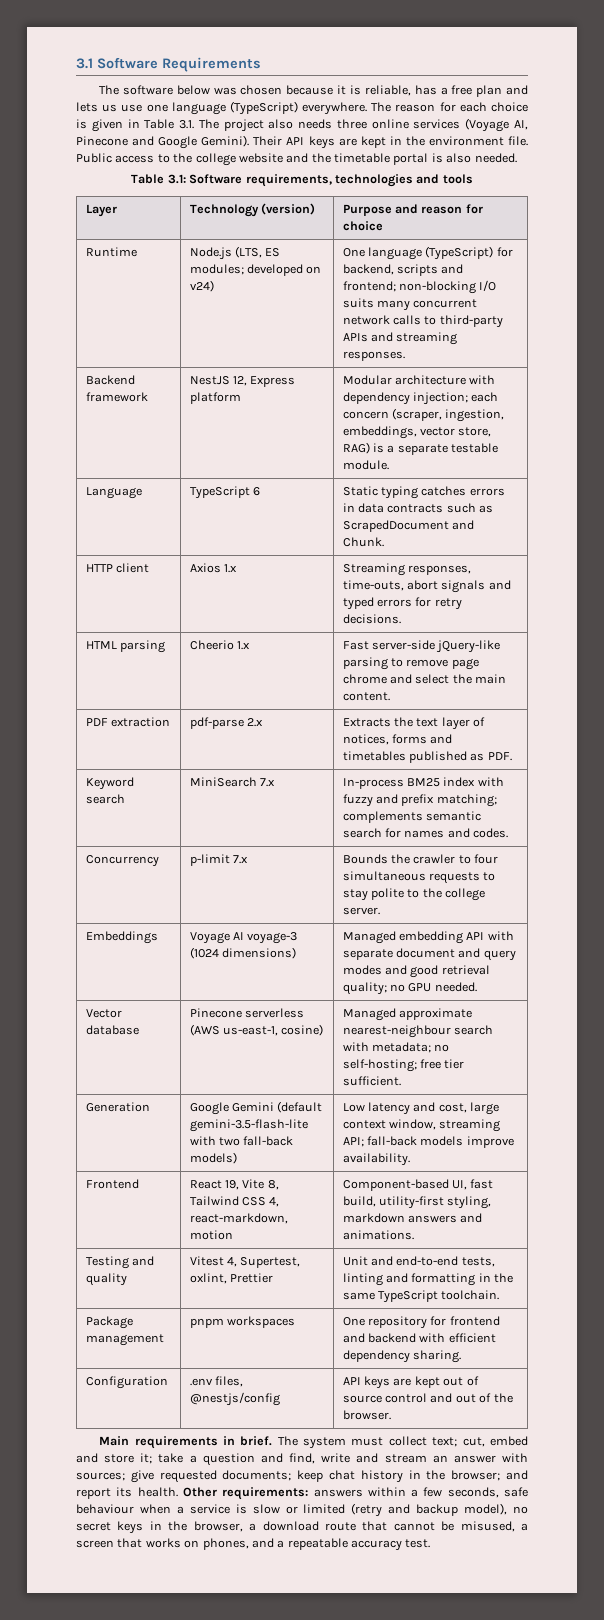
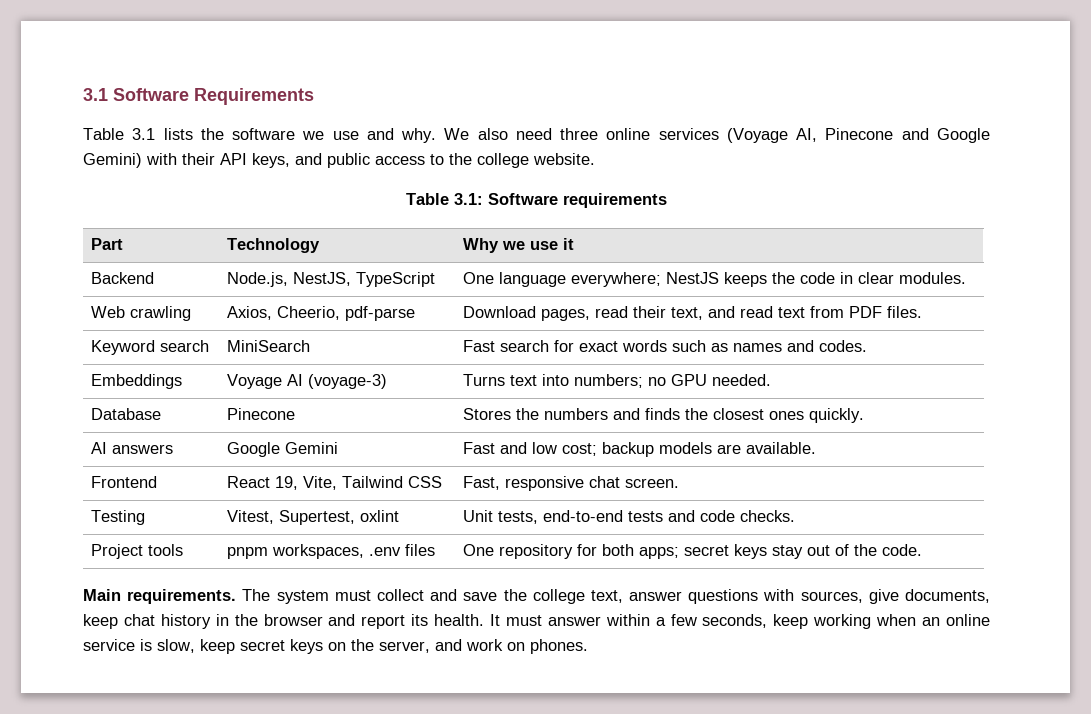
- The software below was chosen because it is reliable, has a free plan and lets us use one language (TypeScript) everywhere. The reason for each choice is given in Table 3.1. The project also needs three online services (Voyage AI, Pinecone and Google Gemini). Their API keys are kept in the environment file. Public access to the college website and the timetable portal is also needed.
- Table 3.1: Software requirements, technologies and tools
- Layer | Technology (version) | Purpose and reason for choice
- Runtime | Node.js (LTS, ES modules; developed on v24) | One language (TypeScript) for backend, scripts and frontend; non-blocking I/O suits many concurrent network calls to third-party APIs and streaming responses.
- Backend framework | NestJS 12, Express platform | Modular architecture with dependency injection; each concern (scraper, ingestion, embeddings, vector store, RAG) is a separate testable module.
- Language | TypeScript 6 | Static typing catches errors in data contracts such as ScrapedDocument and Chunk.
- HTTP client | Axios 1.x | Streaming responses, time-outs, abort signals and typed errors for retry decisions.
- HTML parsing | Cheerio 1.x | Fast server-side jQuery-like parsing to remove page chrome and select the main content.
- PDF extraction | pdf-parse 2.x | Extracts the text layer of notices, forms and timetables published as PDF.
- Keyword search | MiniSearch 7.x | In-process BM25 index with fuzzy and prefix matching; complements semantic search for names and codes.
- Concurrency | p-limit 7.x | Bounds the crawler to four simultaneous requests to stay polite to the college server.
- Embeddings | Voyage AI voyage-3 (1024 dimensions) | Managed embedding API with separate document and query modes and good retrieval quality; no GPU needed.
+ Table 3.1 lists the software we use and why. We also need three online services (Voyage AI, Pinecone and Google Gemini) with their API keys, and public access to the college website.
+ Table 3.1: Software requirements
+ Part | Technology | Why we use it
+ Backend | Node.js, NestJS, TypeScript | One language everywhere; NestJS keeps the code in clear modules.
+ Web crawling | Axios, Cheerio, pdf-parse | Download pages, read their text, and read text from PDF files.
+ Keyword search | MiniSearch | Fast search for exact words such as names and codes.
+ Embeddings | Voyage AI (voyage-3) | Turns text into numbers; no GPU needed.
- Vector database | Pinecone serverless (AWS us-east-1, cosine) | Managed approximate nearest-neighbour search with metadata; no self-hosting; free tier sufficient.
- Generation | Google Gemini (default gemini-3.5-flash-lite with two fall-back models) | Low latency and cost, large context window, streaming API; fall-back models improve availability.
+ Database | Pinecone | Stores the numbers and finds the closest ones quickly.
+ AI answers | Google Gemini | Fast and low cost; backup models are available.
- Frontend | React 19, Vite 8, Tailwind CSS 4, react-markdown, motion | Component-based UI, fast build, utility-first styling, markdown answers and animations.
- Testing and quality | Vitest 4, Supertest, oxlint, Prettier | Unit and end-to-end tests, linting and formatting in the same TypeScript toolchain.
- Package management | pnpm workspaces | One repository for frontend and backend with efficient dependency sharing.
- Configuration | .env files, @nestjs/config | API keys are kept out of source control and out of the browser.
+ Frontend | React 19, Vite, Tailwind CSS | Fast, responsive chat screen.
+ Testing | Vitest, Supertest, oxlint | Unit tests, end-to-end tests and code checks.
+ Project tools | pnpm workspaces, .env files | One repository for both apps; secret keys stay out of the code.
- Main requirements in brief.
+ Main requirements.
- The system must collect text; cut, embed and store it; take a question and find, write and stream an answer with sources; give requested documents; keep chat history in the browser; and report its health.
+ The system must collect and save the college text, answer questions with sources, give documents, keep chat history in the browser and report its health.
- Other requirements: answers within a few seconds, safe behaviour when a service is slow or limited (retry and backup model), no secret keys in the browser, a download route that cannot be misused, a screen that works on phones, and a repeatable accuracy test.
+ It must answer within a few seconds, keep working when an online service is slow, keep secret keys on the server, and work on phones.

